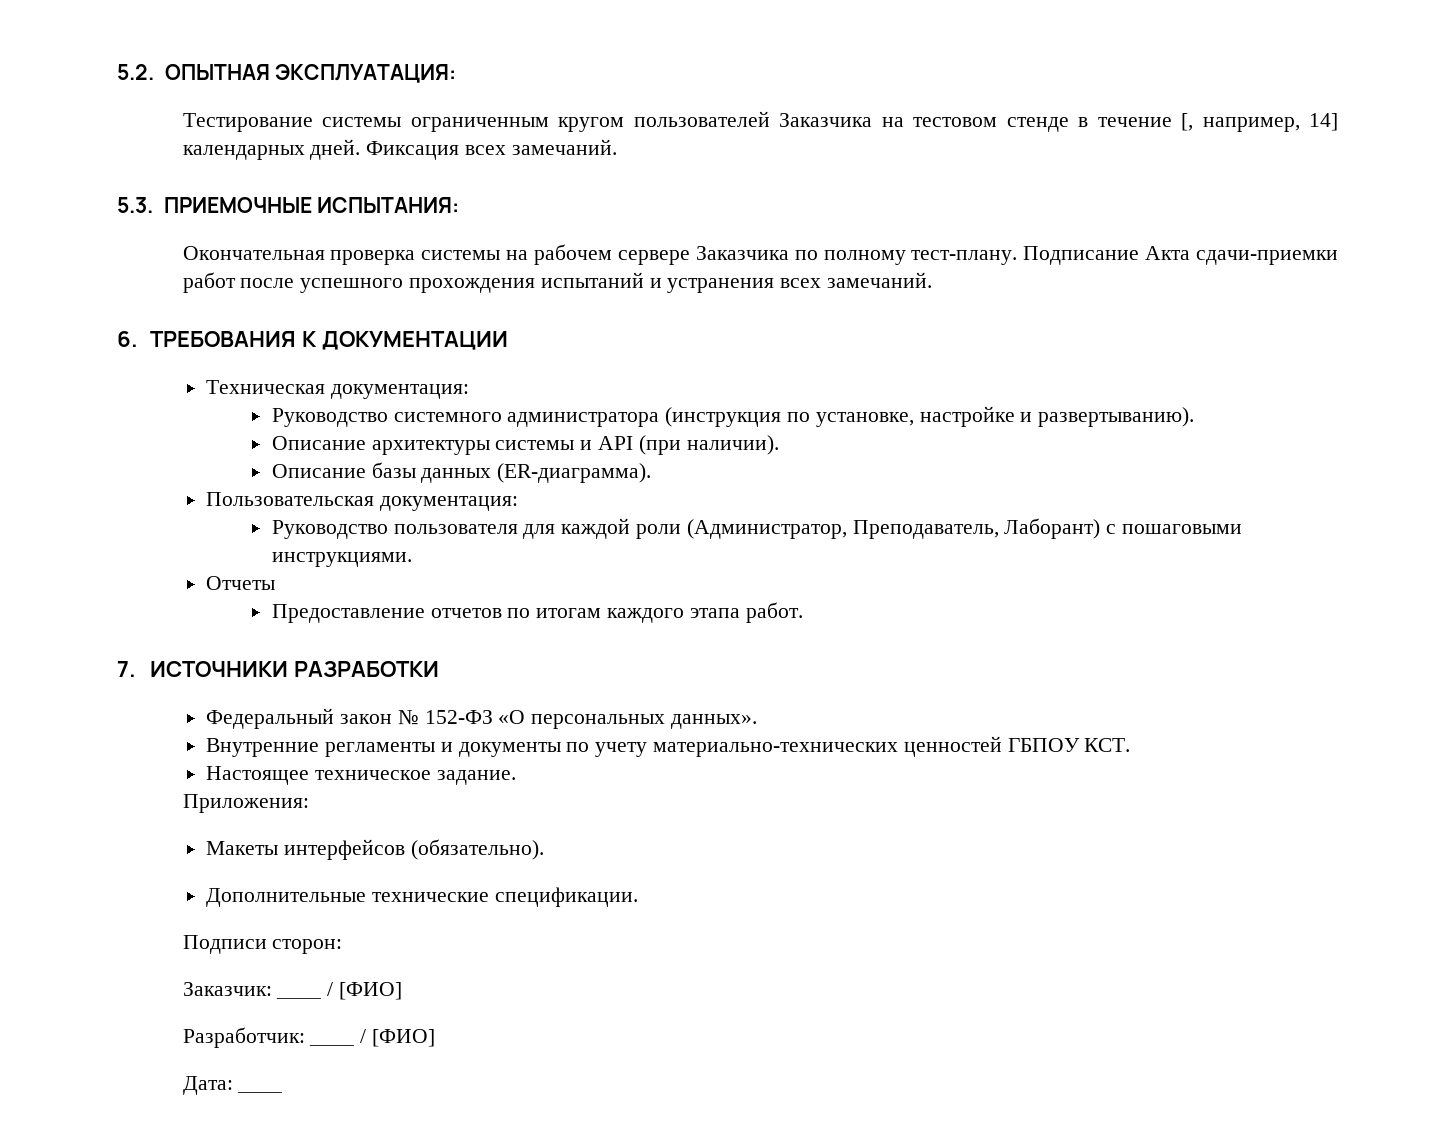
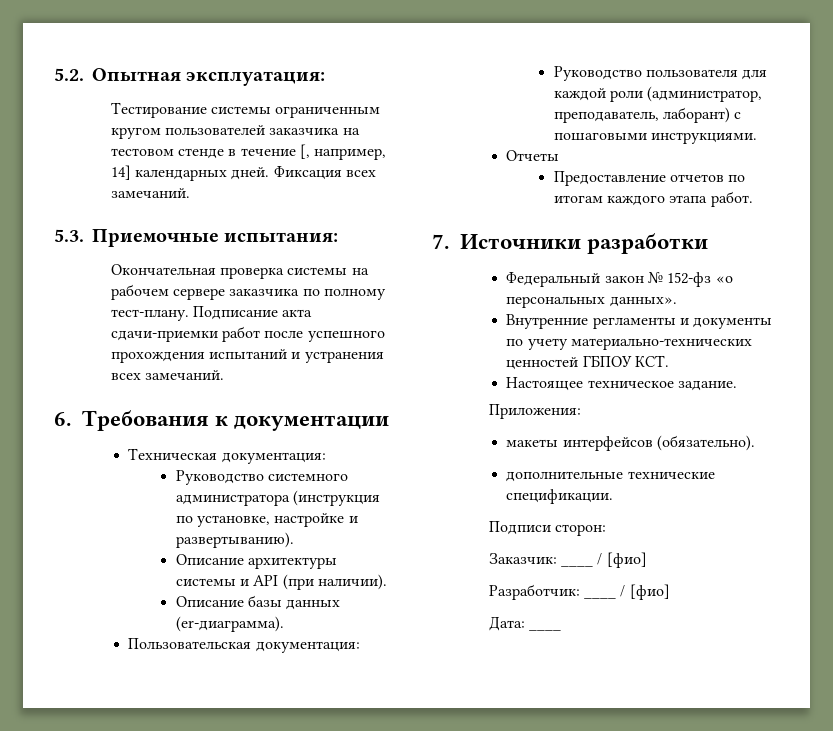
- 5.2. ОПЫТНАЯ ЭКСПЛУАТАЦИЯ:
+ 5.2. Опытная эксплуатация:
- Тестирование системы ограниченным кругом пользователей Заказчика на тестовом стенде в течение [, например, 14] календарных дней.
+ Тестирование системы ограниченным кругом пользователей заказчика на тестовом стенде в течение [, например, 14] календарных дней.
- 5.3. ПРИЕМОЧНЫЕ ИСПЫТАНИЯ:
+ 5.3. Приемочные испытания:
- Окончательная проверка системы на рабочем сервере Заказчика по полному тест-плану.
+ Окончательная проверка системы на рабочем сервере заказчика по полному тест-плану.
- Подписание Акта сдачи-приемки работ после успешного прохождения испытаний и устранения всех замечаний.
+ Подписание акта сдачи-приемки работ после успешного прохождения испытаний и устранения всех замечаний.
- 6. ТРЕБОВАНИЯ К ДОКУМЕНТАЦИИ
+ 6. Требования к документации
- Описание базы данных (ER-диаграмма).
+ Описание базы данных (er-диаграмма).
- Руководство пользователя для каждой роли (Администратор, Преподаватель, Лаборант) с пошаговыми инструкциями.
+ Руководство пользователя для каждой роли (администратор, преподаватель, лаборант) с пошаговыми инструкциями.
- 7. ИСТОЧНИКИ РАЗРАБОТКИ
+ 7. Источники разработки
- Федеральный закон № 152-ФЗ «О персональных данных».
+ Федеральный закон № 152-фз «о персональных данных».
- Макеты интерфейсов (обязательно).
+ макеты интерфейсов (обязательно).
- Дополнительные технические спецификации.
+ дополнительные технические спецификации.
- Заказчик: ____ / [ФИО]
+ Заказчик: ____ / [фио]
- Разработчик: ____ / [ФИО]
+ Разработчик: ____ / [фио]

